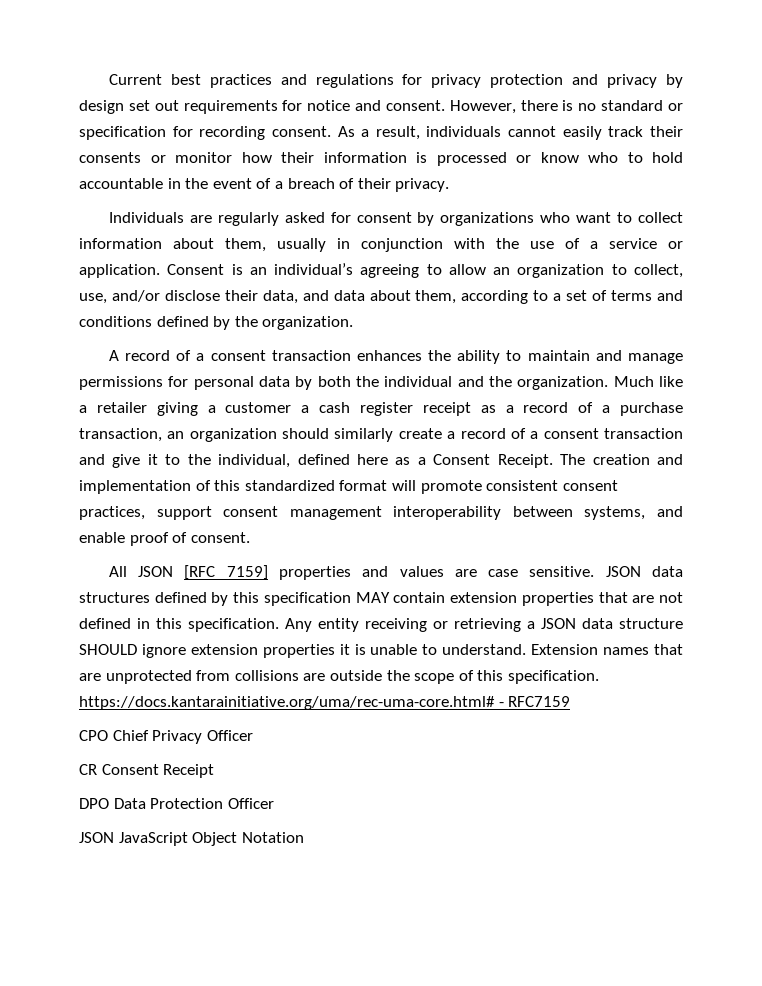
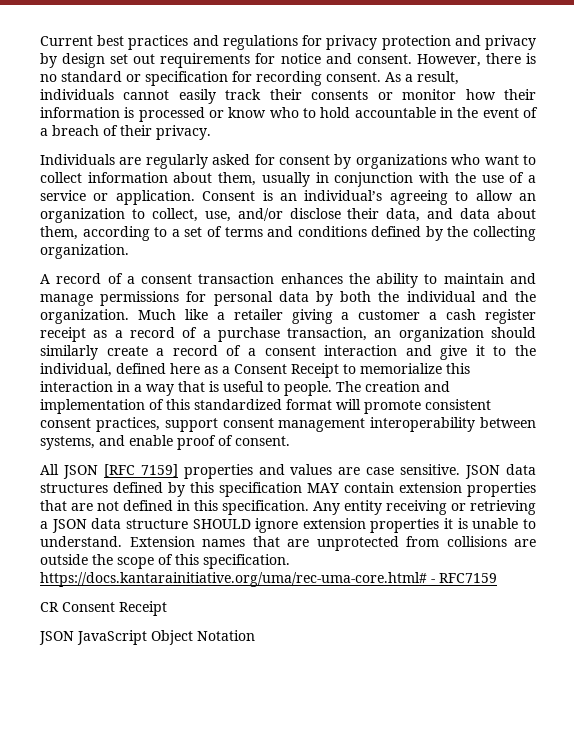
- Consent is an individual’s agreeing to allow an organization to collect, use, and/or disclose their data, and data about them, according to a set of terms and conditions defined by the organization.
+ Consent is an individual’s agreeing to allow an organization to collect, use, and/or disclose their data, and data about them, according to a set of terms and conditions defined by the collecting organization.
- Much like a retailer giving a customer a cash register receipt as a record of a purchase transaction, an organization should similarly create a record of a consent transaction and give it to the individual, defined here as a Consent Receipt.
+ Much like a retailer giving a customer a cash register receipt as a record of a purchase transaction, an organization should similarly create a record of a consent interaction and give it to the individual, defined here as a Consent Receipt to memorialize this interaction in a way that is useful to people.
- CPO Chief Privacy Officer
- DPO Data Protection Officer

